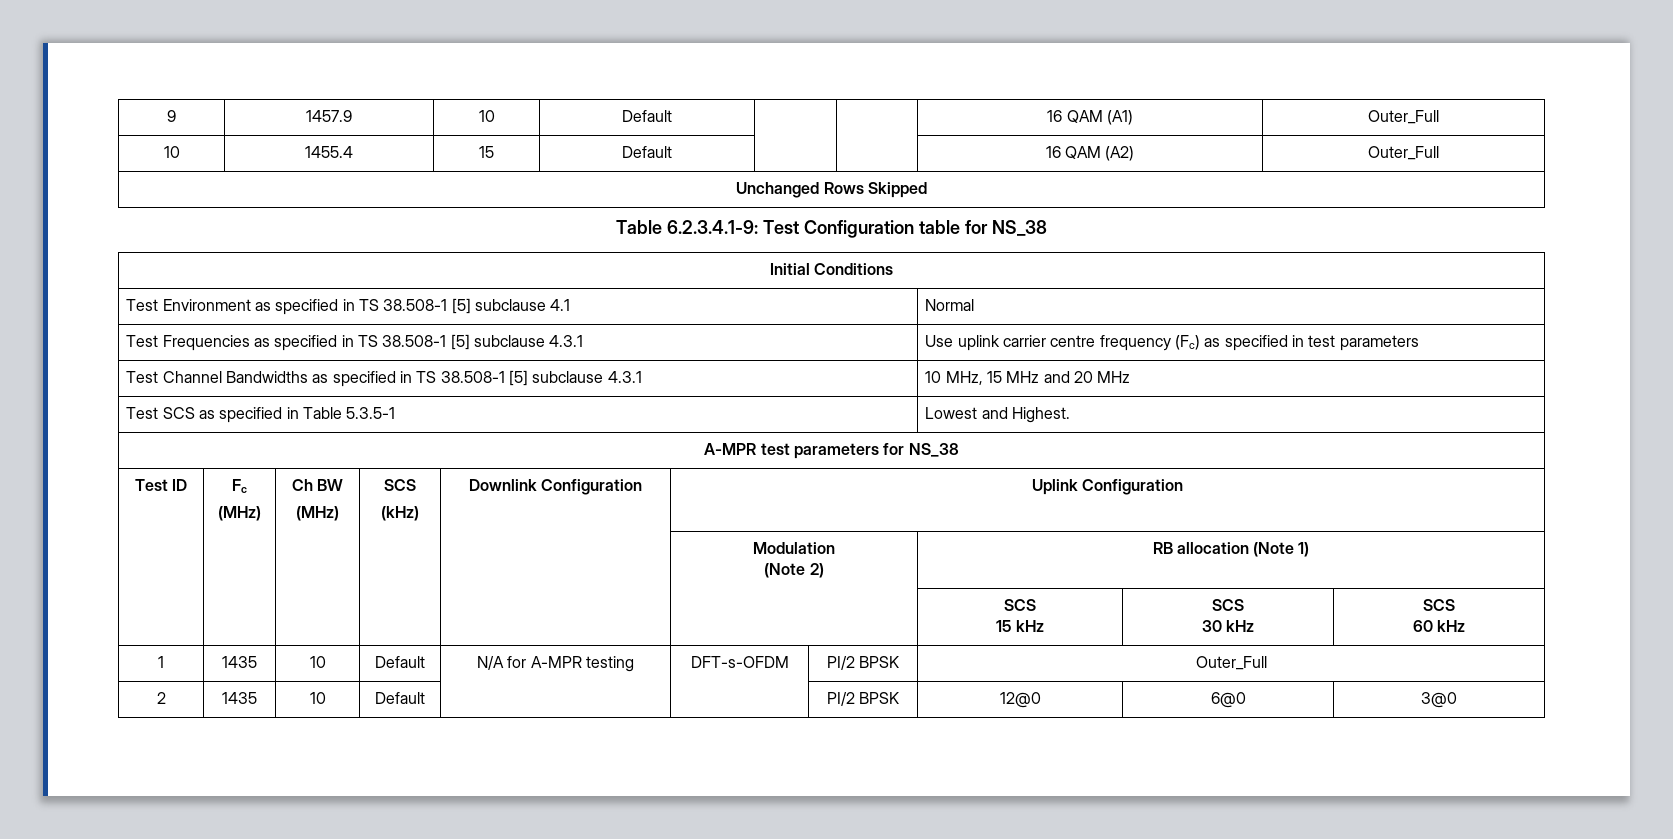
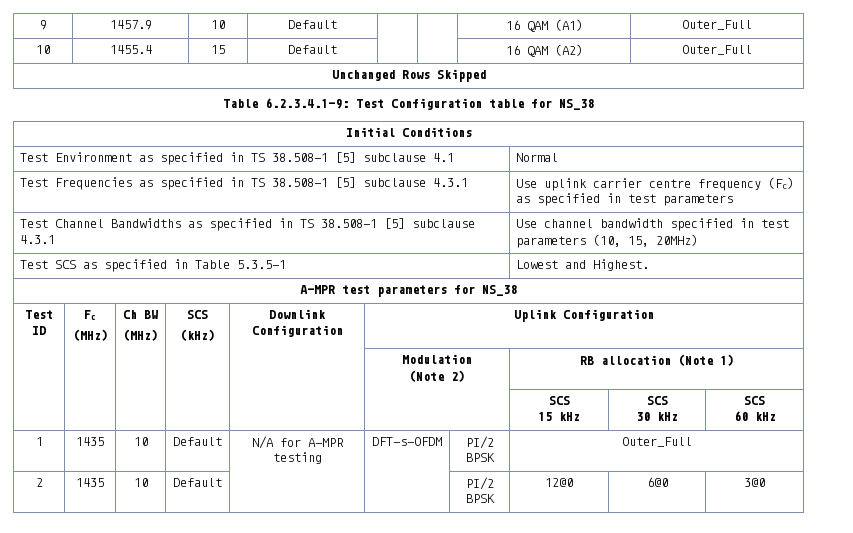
- Test Channel Bandwidths as specified in TS 38.508-1 [5] subclause 4.3.1 | 10 MHz, 15 MHz and 20 MHz
+ Test Channel Bandwidths as specified in TS 38.508-1 [5] subclause 4.3.1 | Use channel bandwidth specified in test parameters (10, 15, 20MHz)

